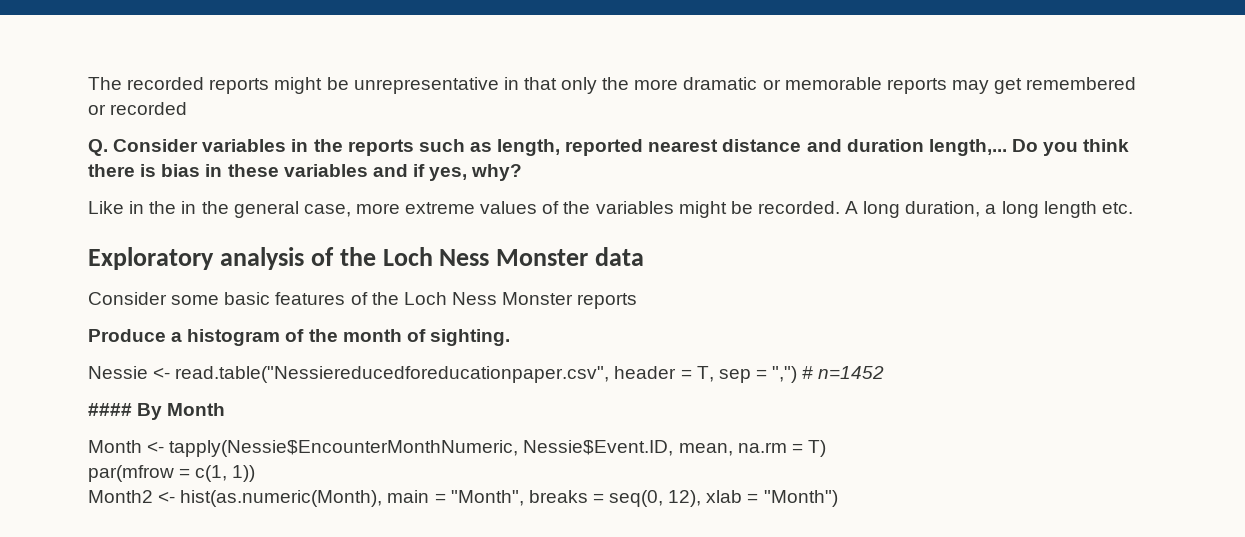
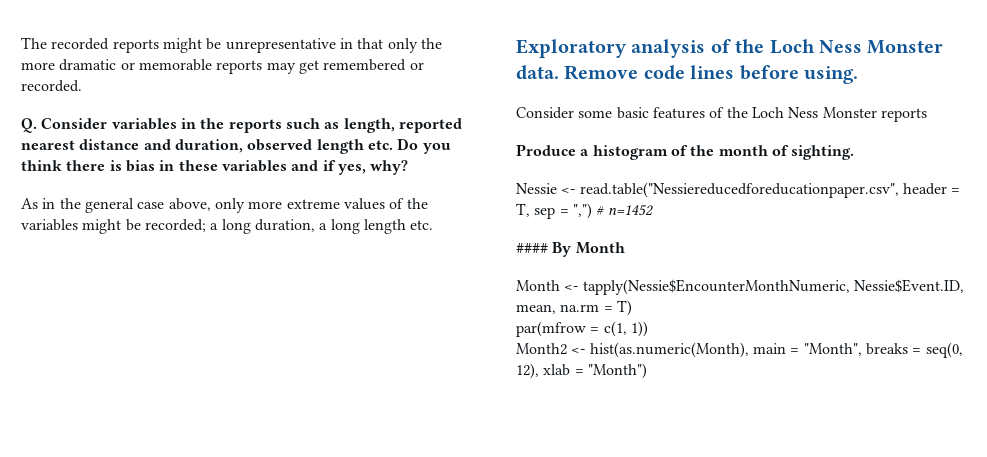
- The recorded reports might be unrepresentative in that only the more dramatic or memorable reports may get remembered or recorded
+ The recorded reports might be unrepresentative in that only the more dramatic or memorable reports may get remembered or recorded.
- Q. Consider variables in the reports such as length, reported nearest distance and duration length,... Do you think there is bias in these variables and if yes, why?
+ Q. Consider variables in the reports such as length, reported nearest distance and duration, observed length etc. Do you think there is bias in these variables and if yes, why?
- Like in the in the general case, more extreme values of the variables might be recorded. A long duration, a long length etc.
+ As in the general case above, only more extreme values of the variables might be recorded; a long duration, a long length etc.
- Exploratory analysis of the Loch Ness Monster data
+ Exploratory analysis of the Loch Ness Monster data. Remove code lines before using.

